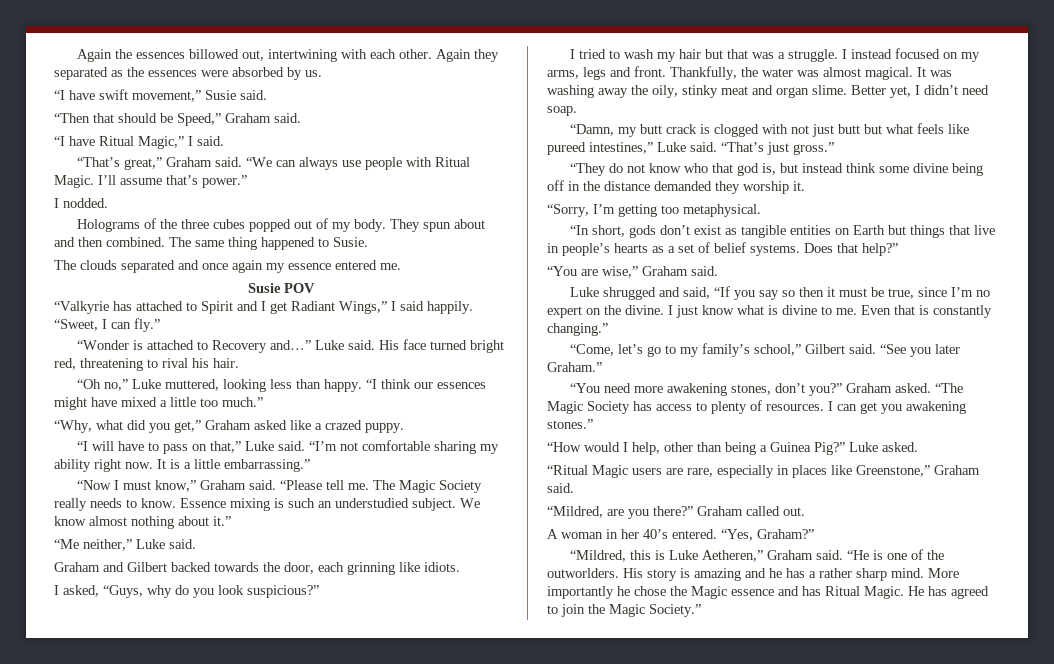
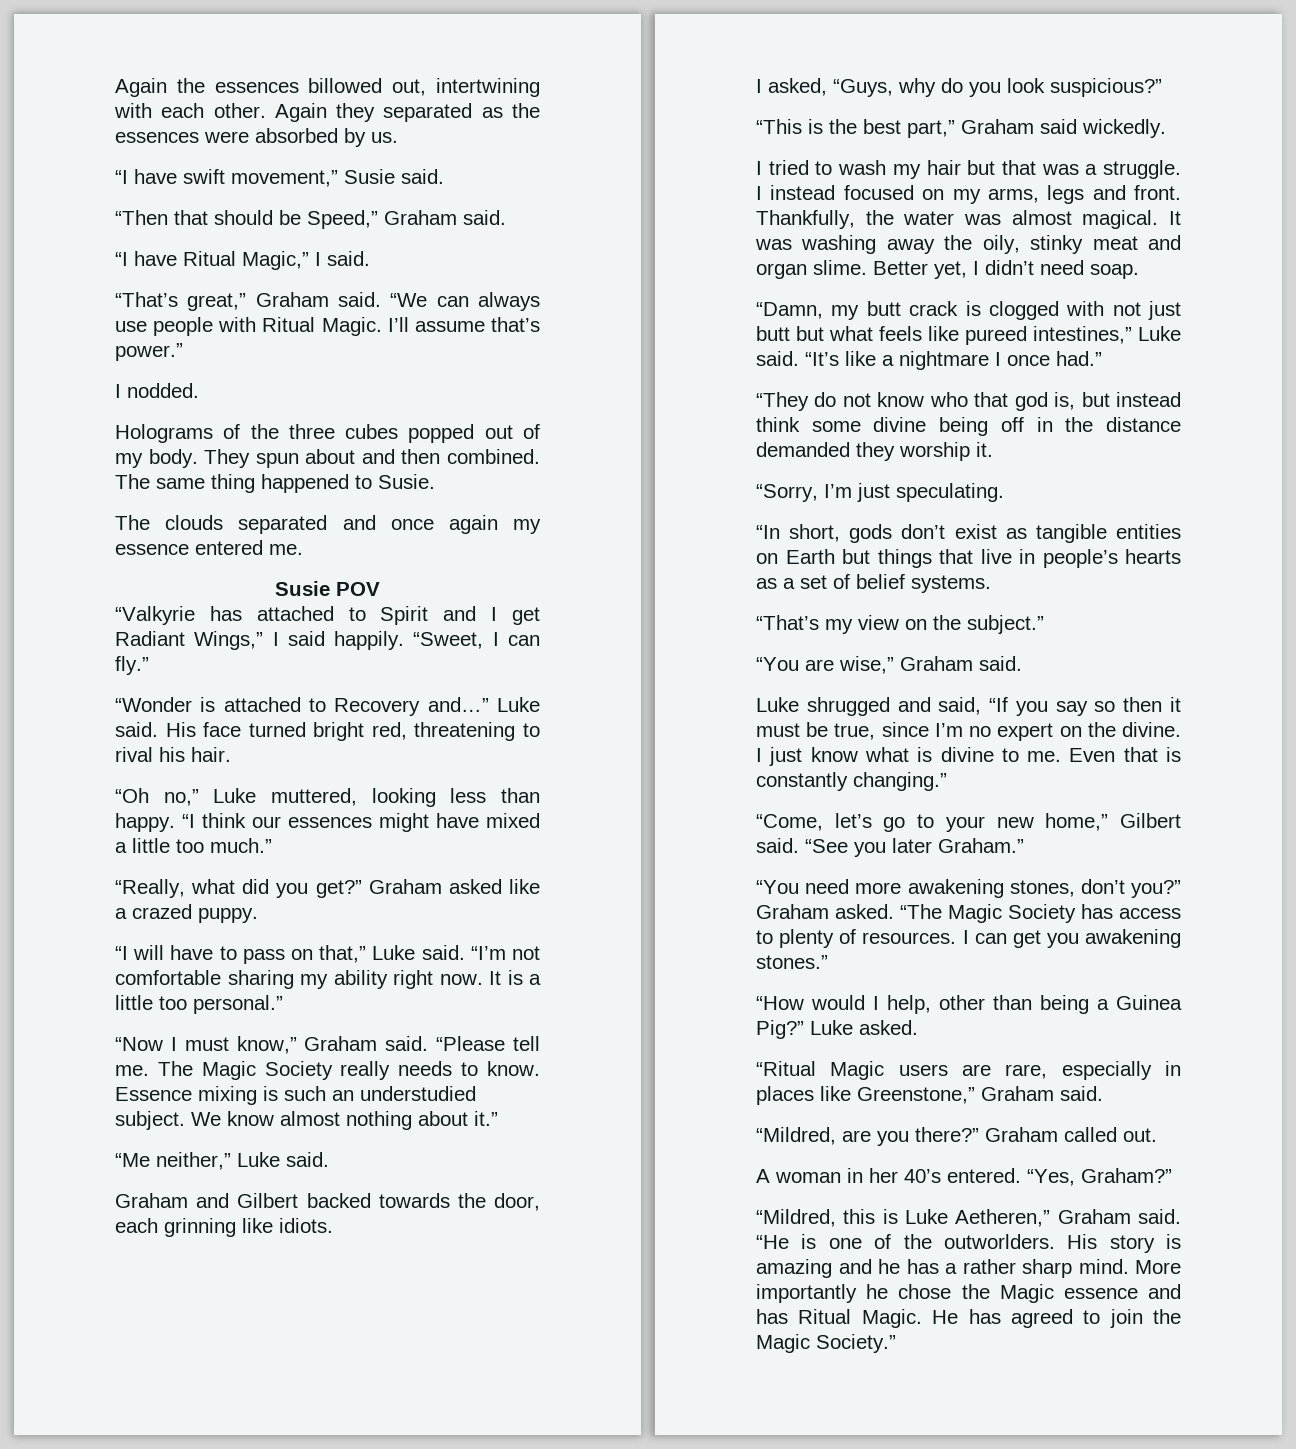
- “Why, what did you get,” Graham asked like a crazed puppy.
+ “Really, what did you get?” Graham asked like a crazed puppy.
- It is a little embarrassing.”
+ It is a little too personal.”
+ “This is the best part,” Graham said wickedly.
- “That’s just gross.”
+ “It’s like a nightmare I once had.”
- “Sorry, I’m getting too metaphysical.
+ “Sorry, I’m just speculating.
- “In short, gods don’t exist as tangible entities on Earth but things that live in people’s hearts as a set of belief systems. Does that help?”
+ “In short, gods don’t exist as tangible entities on Earth but things that live in people’s hearts as a set of belief systems.
+ “That’s my view on the subject.”
- “Come, let’s go to my family’s school,” Gilbert said.
+ “Come, let’s go to your new home,” Gilbert said.

